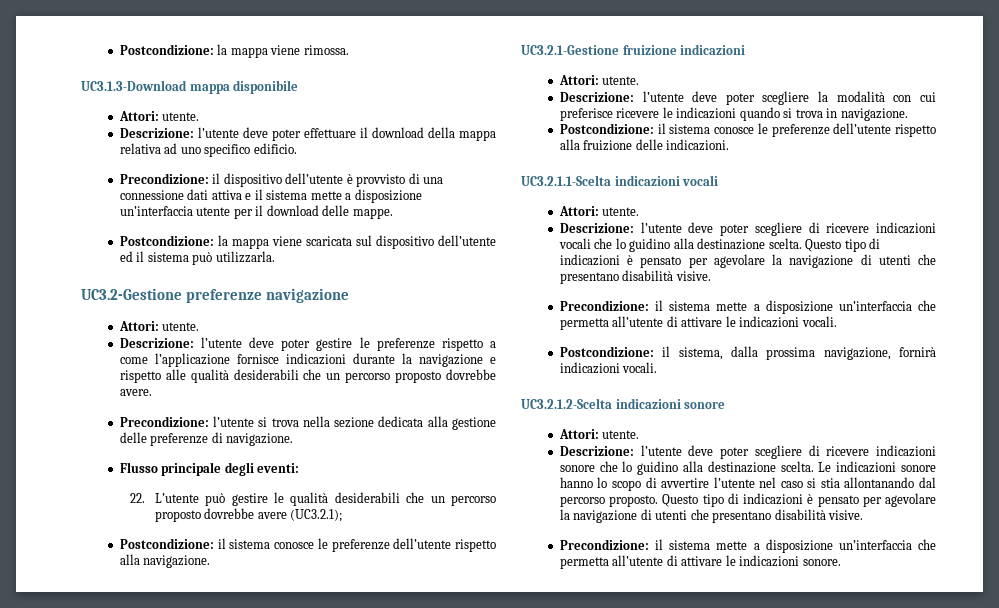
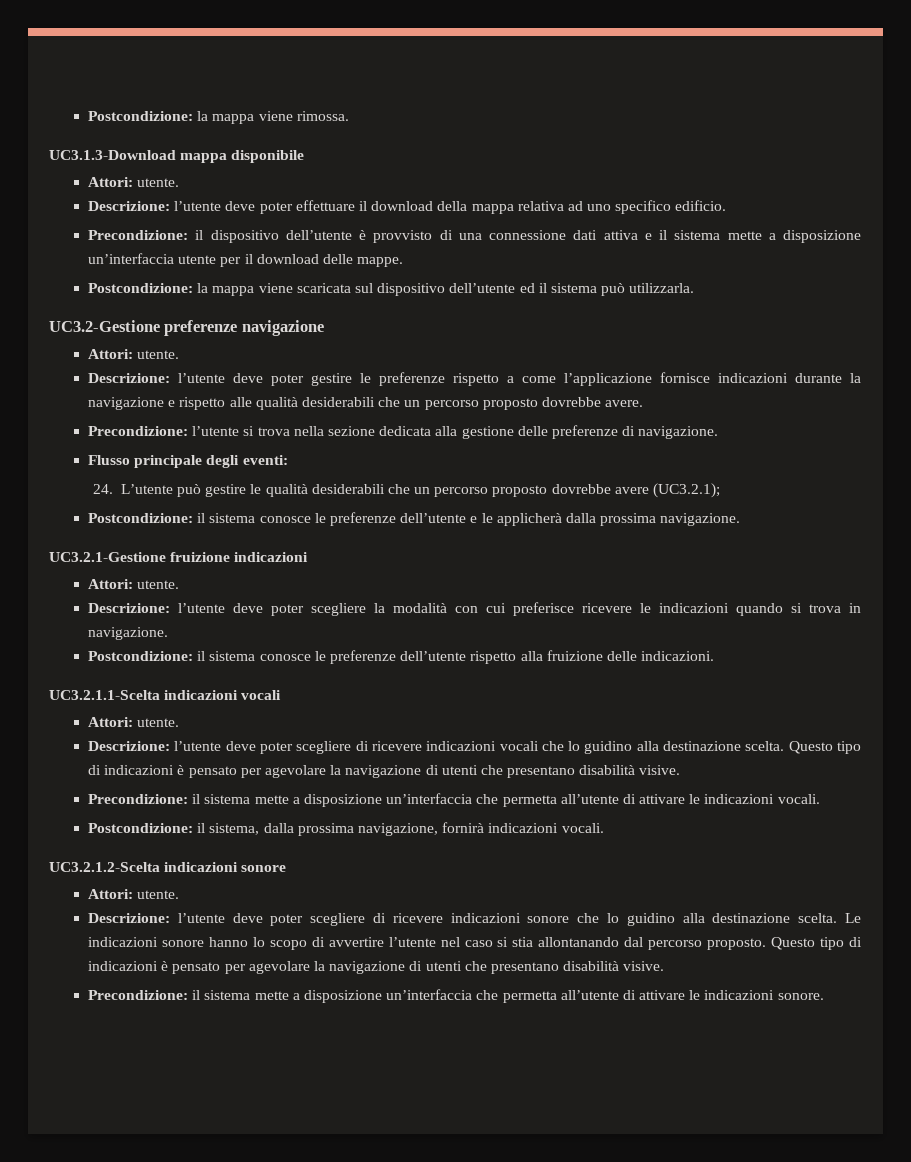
- 22. L’utente può gestire le qualità desiderabili che un percorso proposto dovrebbe avere (UC3.2.1);
+ 24. L’utente può gestire le qualità desiderabili che un percorso proposto dovrebbe avere (UC3.2.1);
- Postcondizione: il sistema conosce le preferenze dell’utente rispetto alla navigazione.
+ Postcondizione: il sistema conosce le preferenze dell’utente e le applicherà dalla prossima navigazione.

